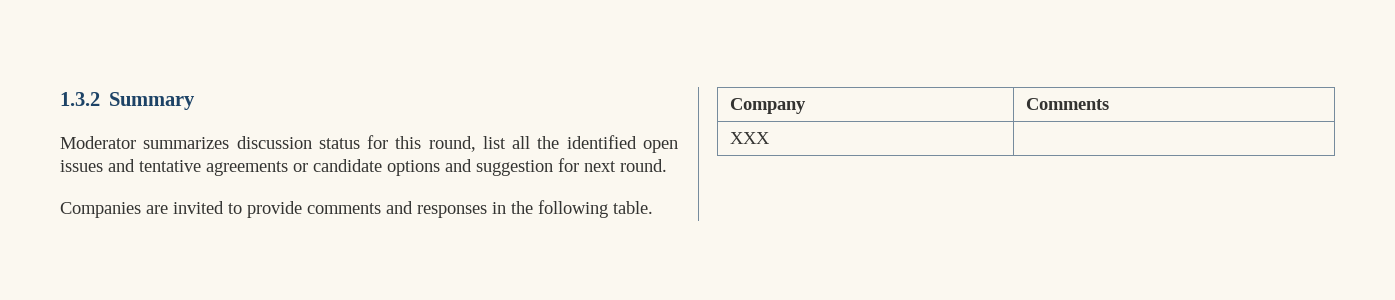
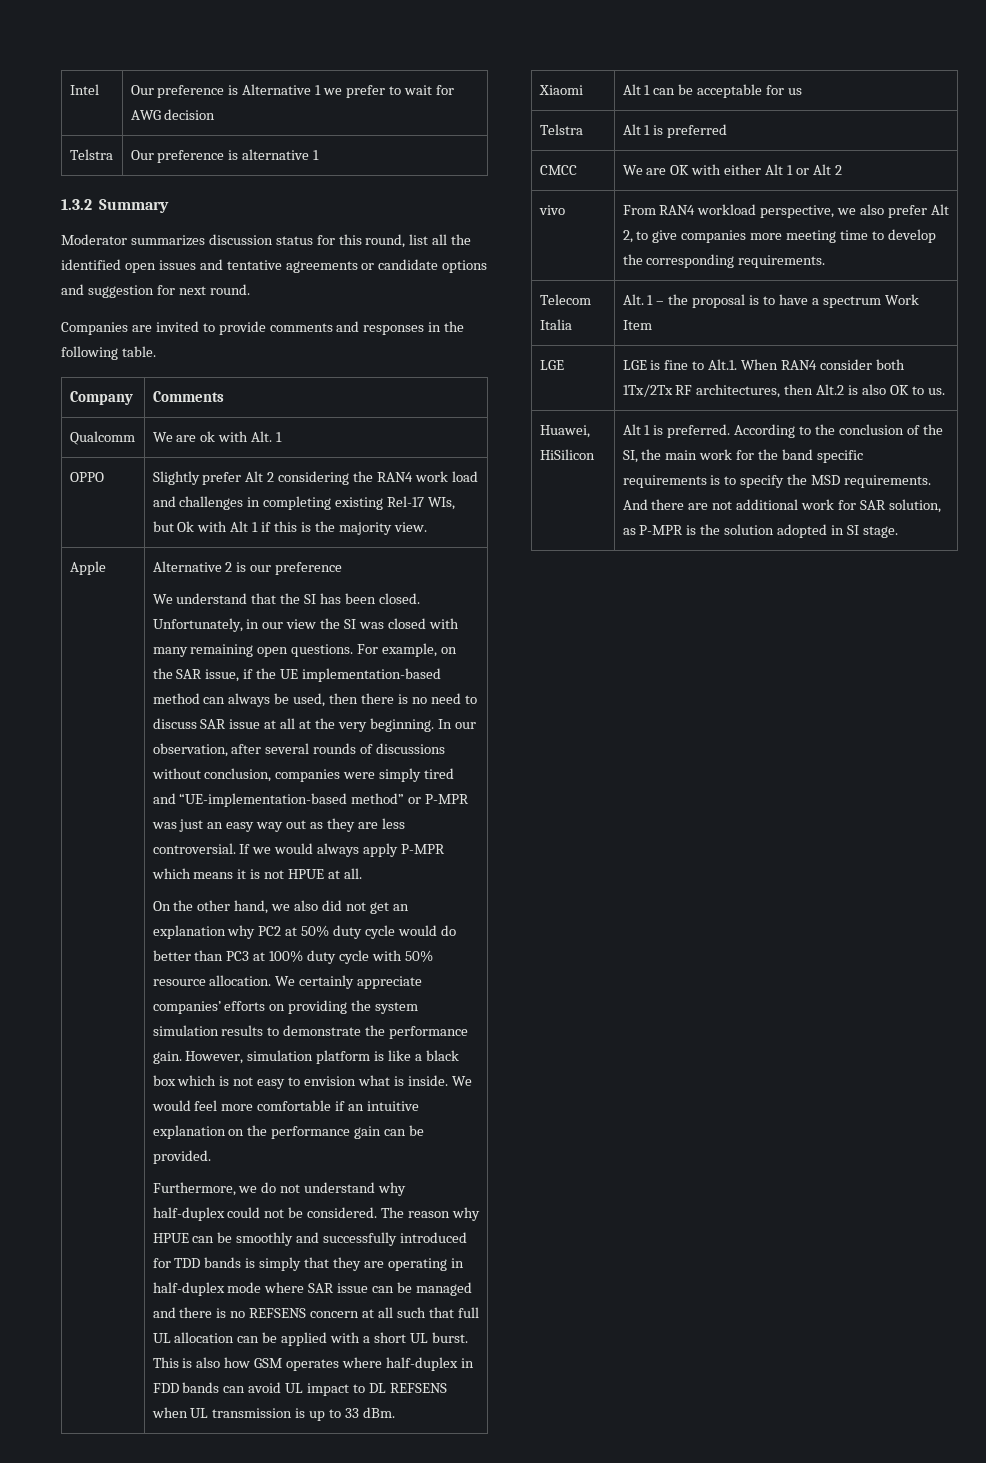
+ Intel | Our preference is Alternative 1 we prefer to wait for AWG decision
+ Telstra | Our preference is alternative 1
- XXX |
+ Qualcomm | We are ok with Alt. 1
+ OPPO | Slightly prefer Alt 2 considering the RAN4 work load and challenges in completing existing Rel-17 WIs, but Ok with Alt 1 if this is the majority view.
+ Apple | Alternative 2 is our preference
+ We understand that the SI has been closed. Unfortunately, in our view the SI was closed with many remaining open questions. For example, on the SAR issue, if the UE implementation-based method can always be used, then there is no need to discuss SAR issue at all at the very beginning. In our observation, after several rounds of discussions without conclusion, companies were simply tired and “UE-implementation-based method” or P-MPR was just an easy way out as they are less controversial. If we would always apply P-MPR which means it is not HPUE at all.
+ On the other hand, we also did not get an explanation why PC2 at 50% duty cycle would do better than PC3 at 100% duty cycle with 50% resource allocation. We certainly appreciate companies’ efforts on providing the system simulation results to demonstrate the performance gain. However, simulation platform is like a black box which is not easy to envision what is inside. We would feel more comfortable if an intuitive explanation on the performance gain can be provided.
+ Furthermore, we do not understand why half-duplex could not be considered. The reason why HPUE can be smoothly and successfully introduced for TDD bands is simply that they are operating in half-duplex mode where SAR issue can be managed and there is no REFSENS concern at all such that full UL allocation can be applied with a short UL burst. This is also how GSM operates where half-duplex in FDD bands can avoid UL impact to DL REFSENS when UL transmission is up to 33 dBm.
+ Xiaomi | Alt 1 can be acceptable for us
+ Telstra | Alt 1 is preferred
+ CMCC | We are OK with either Alt 1 or Alt 2
+ vivo | From RAN4 workload perspective, we also prefer Alt 2, to give companies more meeting time to develop the corresponding requirements.
+ Telecom Italia | Alt. 1 – the proposal is to have a spectrum Work Item
+ LGE | LGE is fine to Alt.1. When RAN4 consider both 1Tx/2Tx RF architectures, then Alt.2 is also OK to us.
+ Huawei, HiSilicon | Alt 1 is preferred. According to the conclusion of the SI, the main work for the band specific requirements is to specify the MSD requirements. And there are not additional work for SAR solution, as P-MPR is the solution adopted in SI stage.

